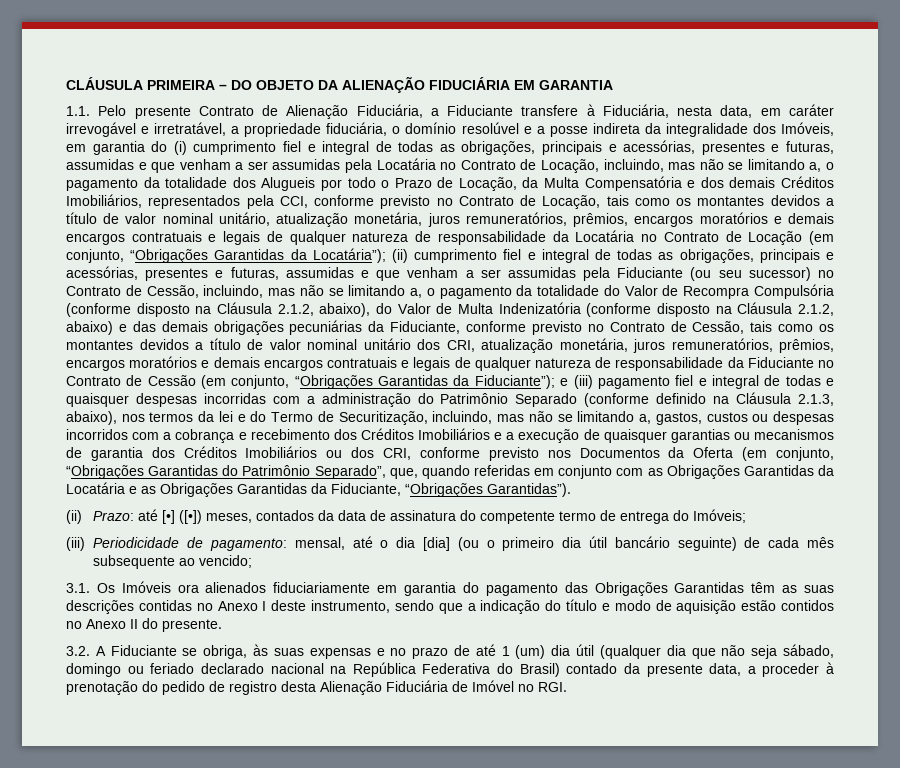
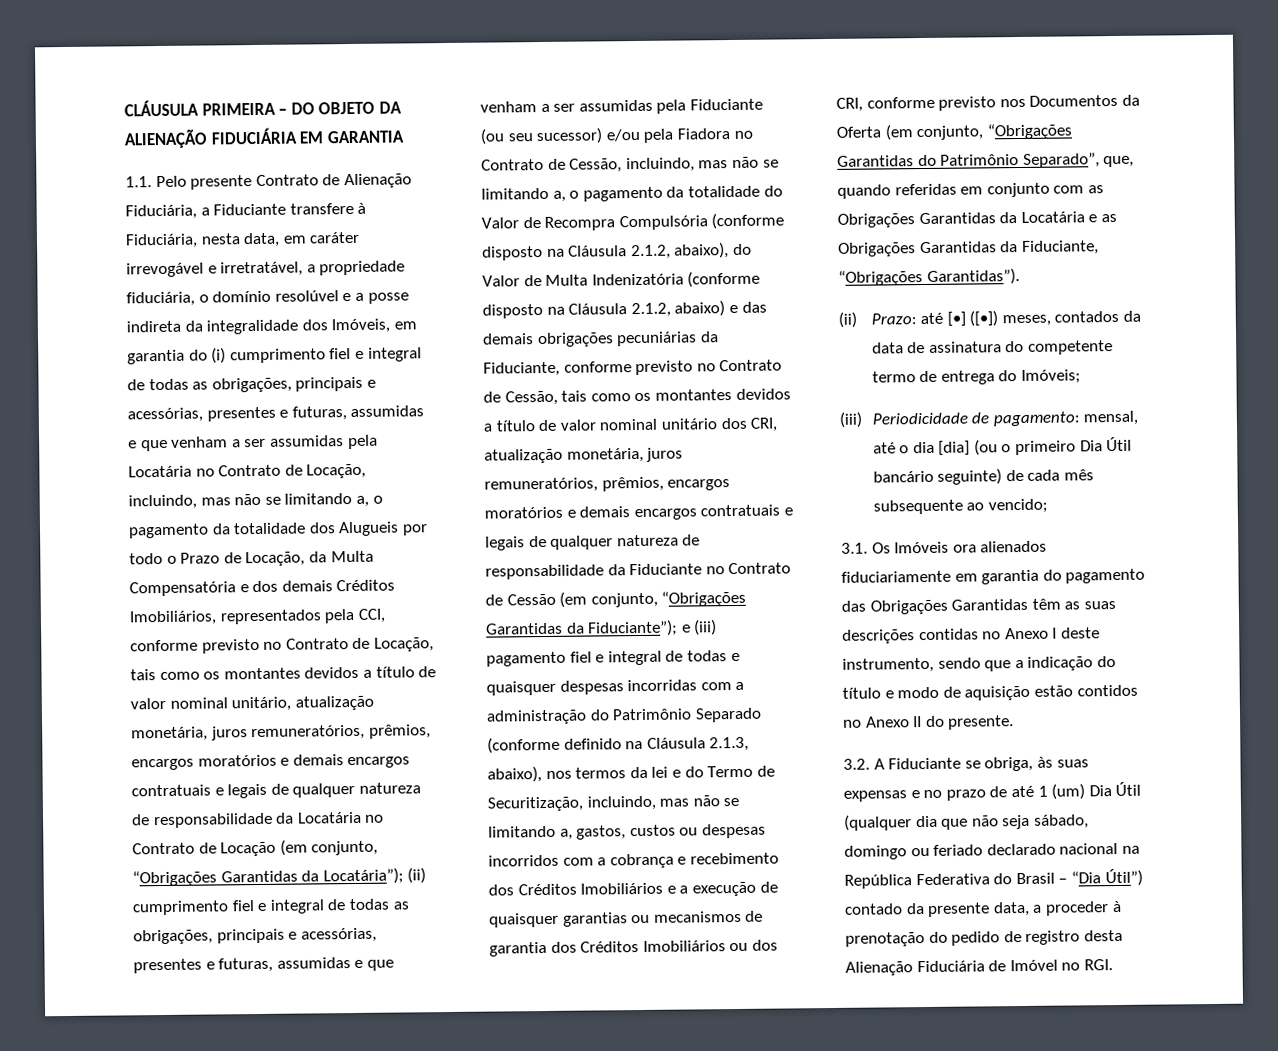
- (ii) cumprimento fiel e integral de todas as obrigações, principais e acessórias, presentes e futuras, assumidas e que venham a ser assumidas pela Fiduciante (ou seu sucessor) no Contrato de Cessão, incluindo, mas não se limitando a, o pagamento da totalidade do Valor de Recompra Compulsória (conforme disposto na Cláusula 2.1.2, abaixo), do Valor de Multa Indenizatória (conforme disposto na Cláusula 2.1.2, abaixo) e das demais obrigações pecuniárias da Fiduciante, conforme previsto no Contrato de Cessão, tais como os montantes devidos a título de valor nominal unitário dos CRI, atualização monetária, juros remuneratórios, prêmios, encargos moratórios e demais encargos contratuais e legais de qualquer natureza de responsabilidade da Fiduciante no Contrato de Cessão (em conjunto, “Obrigações Garantidas da Fiduciante”);
+ (ii) cumprimento fiel e integral de todas as obrigações, principais e acessórias, presentes e futuras, assumidas e que venham a ser assumidas pela Fiduciante (ou seu sucessor) e/ou pela Fiadora no Contrato de Cessão, incluindo, mas não se limitando a, o pagamento da totalidade do Valor de Recompra Compulsória (conforme disposto na Cláusula 2.1.2, abaixo), do Valor de Multa Indenizatória (conforme disposto na Cláusula 2.1.2, abaixo) e das demais obrigações pecuniárias da Fiduciante, conforme previsto no Contrato de Cessão, tais como os montantes devidos a título de valor nominal unitário dos CRI, atualização monetária, juros remuneratórios, prêmios, encargos moratórios e demais encargos contratuais e legais de qualquer natureza de responsabilidade da Fiduciante no Contrato de Cessão (em conjunto, “Obrigações Garantidas da Fiduciante”);
- (iii) Periodicidade de pagamento: mensal, até o dia [dia] (ou o primeiro dia útil bancário seguinte) de cada mês subsequente ao vencido;
+ (iii) Periodicidade de pagamento: mensal, até o dia [dia] (ou o primeiro Dia Útil bancário seguinte) de cada mês subsequente ao vencido;
- 3.2. A Fiduciante se obriga, às suas expensas e no prazo de até 1 (um) dia útil (qualquer dia que não seja sábado, domingo ou feriado declarado nacional na República Federativa do Brasil) contado da presente data, a proceder à prenotação do pedido de registro desta Alienação Fiduciária de Imóvel no RGI.
+ 3.2. A Fiduciante se obriga, às suas expensas e no prazo de até 1 (um) Dia Útil (qualquer dia que não seja sábado, domingo ou feriado declarado nacional na República Federativa do Brasil – “Dia Útil”) contado da presente data, a proceder à prenotação do pedido de registro desta Alienação Fiduciária de Imóvel no RGI.

